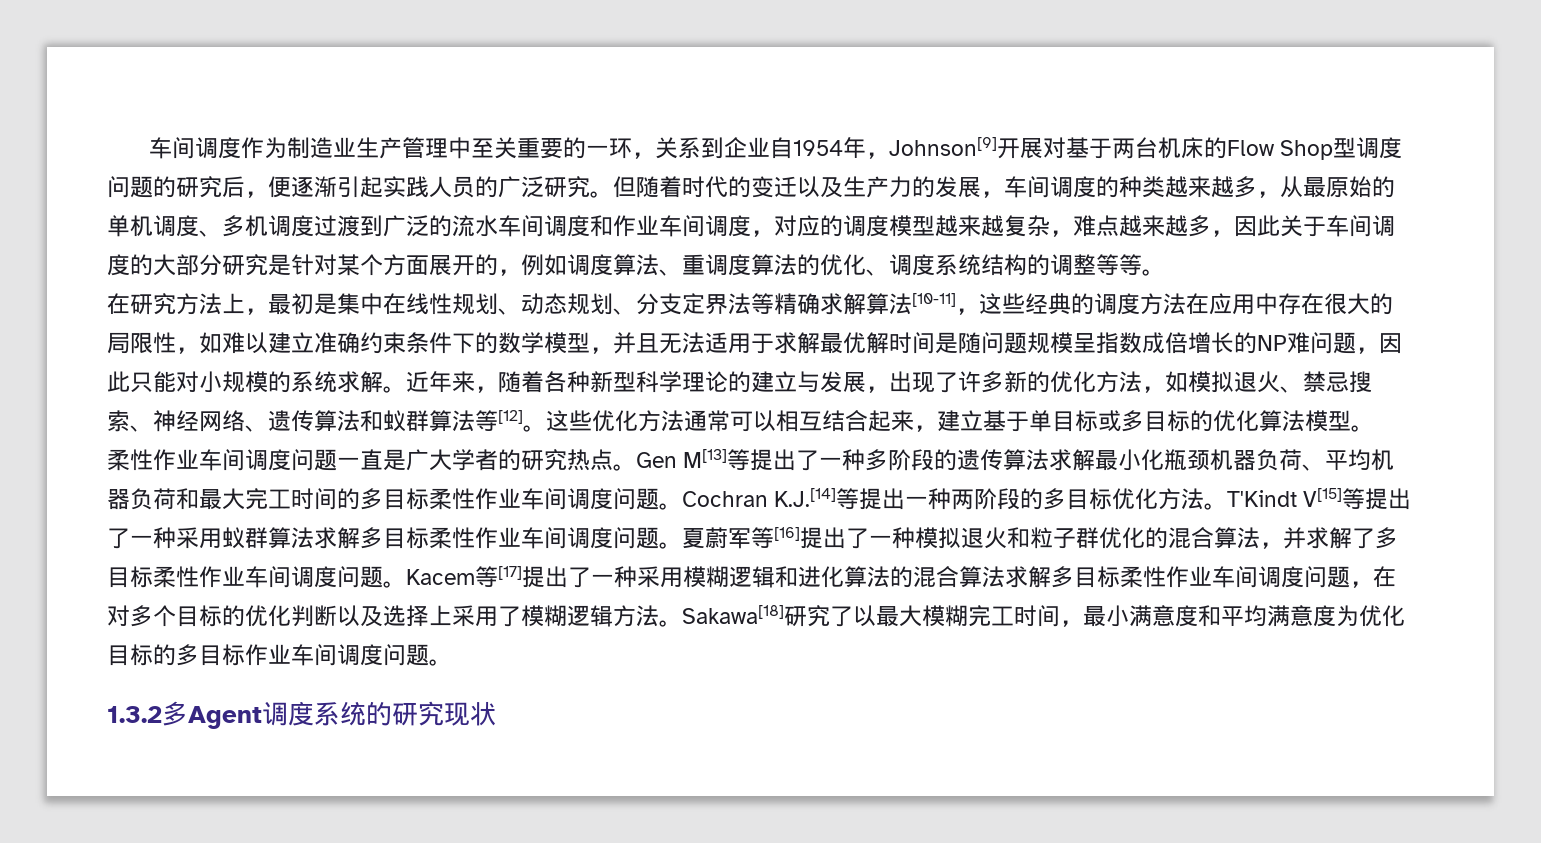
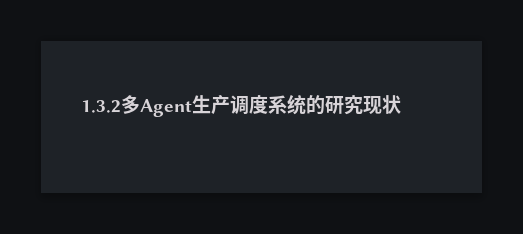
- 车间调度作为制造业生产管理中至关重要的一环，关系到企业自1954年，Johnson[9]开展对基于两台机床的Flow Shop型调度问题的研究后，便逐渐引起实践人员的广泛研究。但随着时代的变迁以及生产力的发展，车间调度的种类越来越多，从最原始的单机调度、多机调度过渡到广泛的流水车间调度和作业车间调度，对应的调度模型越来越复杂，难点越来越多，因此关于车间调度的大部分研究是针对某个方面展开的，例如调度算法、重调度算法的优化、调度系统结构的调整等等。
- 在研究方法上，最初是集中在线性规划、动态规划、分支定界法等精确求解算法[10-11]，这些经典的调度方法在应用中存在很大的局限性，如难以建立准确约束条件下的数学模型，并且无法适用于求解最优解时间是随问题规模呈指数成倍增长的NP难问题，因此只能对小规模的系统求解。近年来，随着各种新型科学理论的建立与发展，出现了许多新的优化方法，如模拟退火、禁忌搜索、神经网络、遗传算法和蚁群算法等[12]。这些优化方法通常可以相互结合起来，建立基于单目标或多目标的优化算法模型。
- 柔性作业车间调度问题一直是广大学者的研究热点。Gen M[13]等提出了一种多阶段的遗传算法求解最小化瓶颈机器负荷、平均机器负荷和最大完工时间的多目标柔性作业车间调度问题。Cochran K.J.[14]等提出一种两阶段的多目标优化方法。T'Kindt V[15]等提出了一种采用蚁群算法求解多目标柔性作业车间调度问题。夏蔚军等[16]提出了一种模拟退火和粒子群优化的混合算法，并求解了多目标柔性作业车间调度问题。Kacem等[17]提出了一种采用模糊逻辑和进化算法的混合算法求解多目标柔性作业车间调度问题，在对多个目标的优化判断以及选择上采用了模糊逻辑方法。Sakawa[18]研究了以最大模糊完工时间，最小满意度和平均满意度为优化目标的多目标作业车间调度问题。
- 1.3.2多Agent调度系统的研究现状
+ 1.3.2多Agent生产调度系统的研究现状

